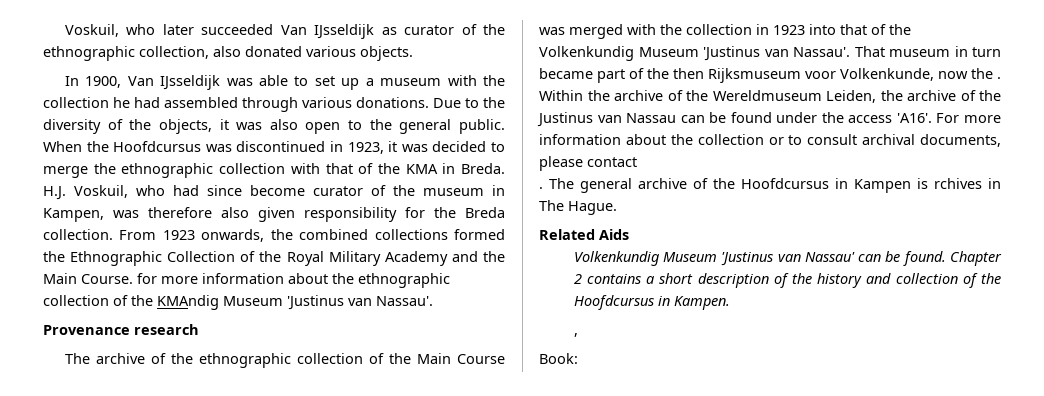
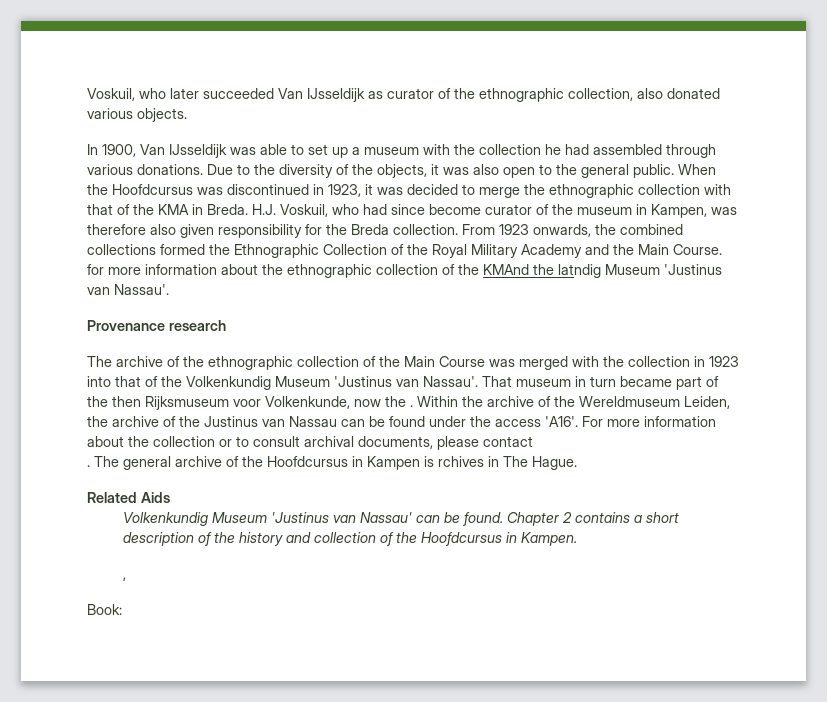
- From 1923 onwards, the combined collections formed the Ethnographic Collection of the Royal Military Academy and the Main Course. for more information about the ethnographic collection of the KMAndig Museum 'Justinus van Nassau'.
+ From 1923 onwards, the combined collections formed the Ethnographic Collection of the Royal Military Academy and the Main Course. for more information about the ethnographic collection of the KMAnd the latndig Museum 'Justinus van Nassau'.

